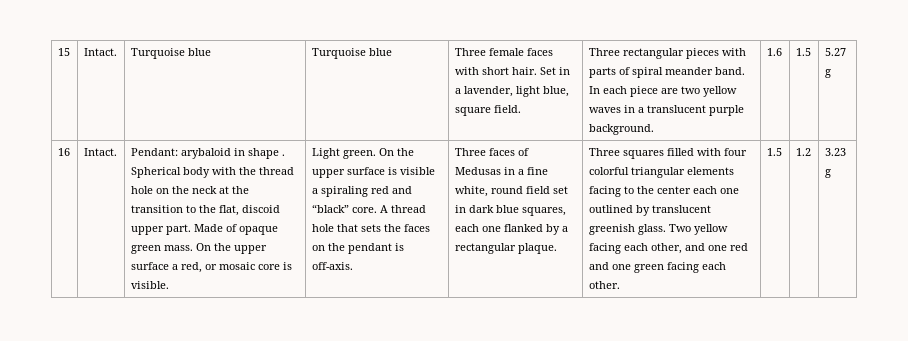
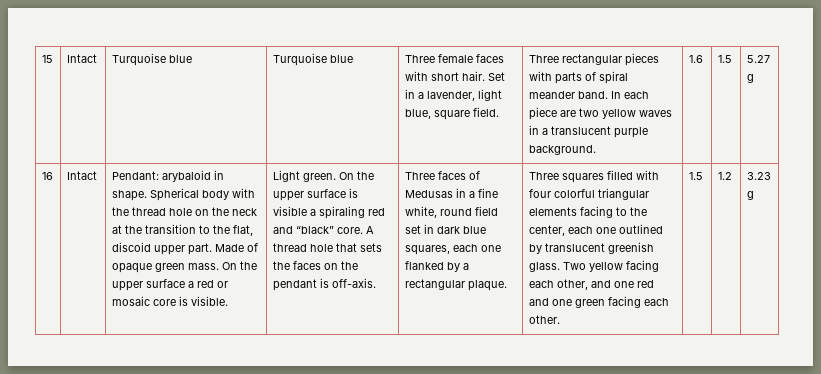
- 15 | Intact.
+ 15 | Intact
- 16 | Intact.
+ 16 | Intact
- Pendant: arybaloid in shape .
+ Pendant: arybaloid in shape.
- On the upper surface a red, or mosaic core is visible.
+ On the upper surface a red or mosaic core is visible.
- Three squares filled with four colorful triangular elements facing to the center each one outlined by translucent greenish glass.
+ Three squares filled with four colorful triangular elements facing to the center, each one outlined by translucent greenish glass.

